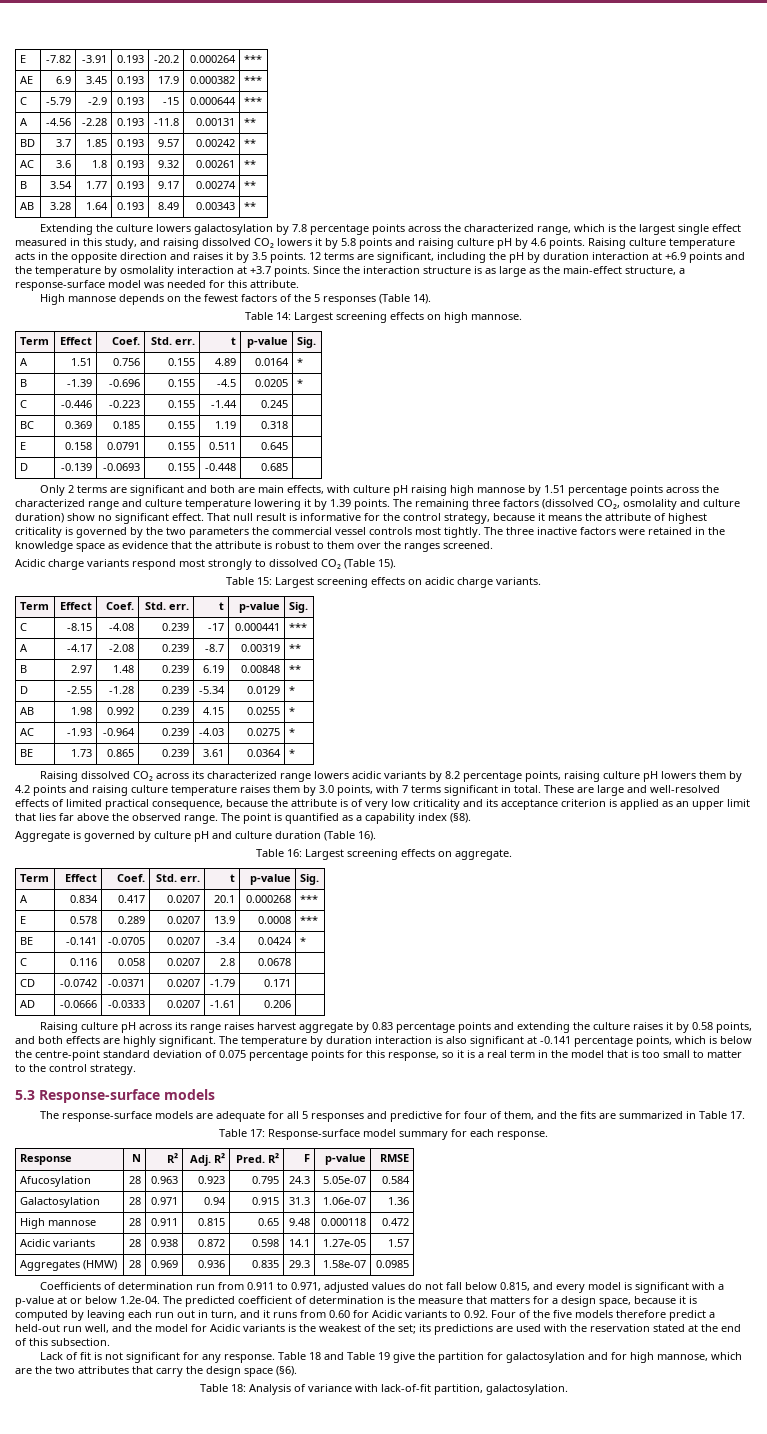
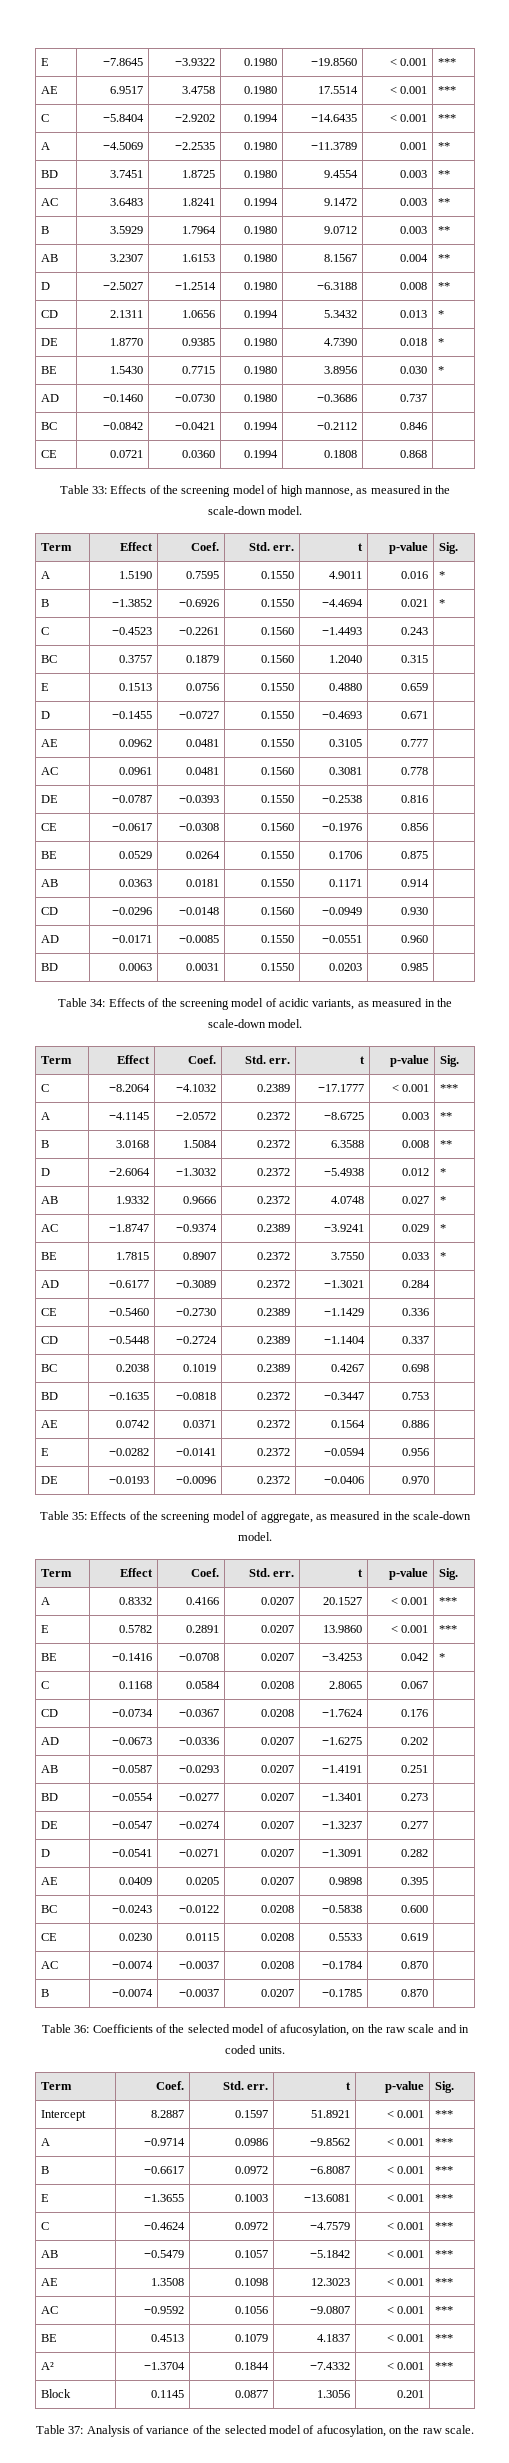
- E | -7.82 | -3.91 | 0.193 | -20.2 | 0.000264 | ***
- AE | 6.9 | 3.45 | 0.193 | 17.9 | 0.000382 | ***
- C | -5.79 | -2.9 | 0.193 | -15 | 0.000644 | ***
- A | -4.56 | -2.28 | 0.193 | -11.8 | 0.00131 | **
- BD | 3.7 | 1.85 | 0.193 | 9.57 | 0.00242 | **
- AC | 3.6 | 1.8 | 0.193 | 9.32 | 0.00261 | **
- B | 3.54 | 1.77 | 0.193 | 9.17 | 0.00274 | **
- AB | 3.28 | 1.64 | 0.193 | 8.49 | 0.00343 | **
- Extending the culture lowers galactosylation by 7.8 percentage points across the characterized range, which is the largest single effect measured in this study, and raising dissolved CO₂ lowers it by 5.8 points and raising culture pH by 4.6 points. Raising culture temperature acts in the opposite direction and raises it by 3.5 points. 12 terms are significant, including the pH by duration interaction at +6.9 points and the temperature by osmolality interaction at +3.7 points. Since the interaction structure is as large as the main-effect structure, a response-surface model was needed for this attribute.
- High mannose depends on the fewest factors of the 5 responses (Table 14).
- Table 14: Largest screening effects on high mannose.
+ E | −7.8645 | −3.9322 | 0.1980 | −19.8560 | < 0.001 | ***
+ AE | 6.9517 | 3.4758 | 0.1980 | 17.5514 | < 0.001 | ***
+ C | −5.8404 | −2.9202 | 0.1994 | −14.6435 | < 0.001 | ***
+ A | −4.5069 | −2.2535 | 0.1980 | −11.3789 | 0.001 | **
+ BD | 3.7451 | 1.8725 | 0.1980 | 9.4554 | 0.003 | **
+ AC | 3.6483 | 1.8241 | 0.1994 | 9.1472 | 0.003 | **
+ B | 3.5929 | 1.7964 | 0.1980 | 9.0712 | 0.003 | **
+ AB | 3.2307 | 1.6153 | 0.1980 | 8.1567 | 0.004 | **
+ D | −2.5027 | −1.2514 | 0.1980 | −6.3188 | 0.008 | **
+ CD | 2.1311 | 1.0656 | 0.1994 | 5.3432 | 0.013 | *
+ DE | 1.8770 | 0.9385 | 0.1980 | 4.7390 | 0.018 | *
+ BE | 1.5430 | 0.7715 | 0.1980 | 3.8956 | 0.030 | *
+ AD | −0.1460 | −0.0730 | 0.1980 | −0.3686 | 0.737 |
+ BC | −0.0842 | −0.0421 | 0.1994 | −0.2112 | 0.846 |
+ CE | 0.0721 | 0.0360 | 0.1994 | 0.1808 | 0.868 |
+ Table 33: Effects of the screening model of high mannose, as measured in the scale-down model.
  Term | Effect | Coef. | Std. err. | t | p-value | Sig.
- A | 1.51 | 0.756 | 0.155 | 4.89 | 0.0164 | *
- B | -1.39 | -0.696 | 0.155 | -4.5 | 0.0205 | *
- C | -0.446 | -0.223 | 0.155 | -1.44 | 0.245 |
- BC | 0.369 | 0.185 | 0.155 | 1.19 | 0.318 |
- E | 0.158 | 0.0791 | 0.155 | 0.511 | 0.645 |
- D | -0.139 | -0.0693 | 0.155 | -0.448 | 0.685 |
- Only 2 terms are significant and both are main effects, with culture pH raising high mannose by 1.51 percentage points across the characterized range and culture temperature lowering it by 1.39 points. The remaining three factors (dissolved CO₂, osmolality and culture duration) show no significant effect. That null result is informative for the control strategy, because it means the attribute of highest criticality is governed by the two parameters the commercial vessel controls most tightly. The three inactive factors were retained in the knowledge space as evidence that the attribute is robust to them over the ranges screened.
- Acidic charge variants respond most strongly to dissolved CO₂ (Table 15).
- Table 15: Largest screening effects on acidic charge variants.
+ A | 1.5190 | 0.7595 | 0.1550 | 4.9011 | 0.016 | *
+ B | −1.3852 | −0.6926 | 0.1550 | −4.4694 | 0.021 | *
+ C | −0.4523 | −0.2261 | 0.1560 | −1.4493 | 0.243 |
+ BC | 0.3757 | 0.1879 | 0.1560 | 1.2040 | 0.315 |
+ E | 0.1513 | 0.0756 | 0.1550 | 0.4880 | 0.659 |
+ D | −0.1455 | −0.0727 | 0.1550 | −0.4693 | 0.671 |
+ AE | 0.0962 | 0.0481 | 0.1550 | 0.3105 | 0.777 |
+ AC | 0.0961 | 0.0481 | 0.1560 | 0.3081 | 0.778 |
+ DE | −0.0787 | −0.0393 | 0.1550 | −0.2538 | 0.816 |
+ CE | −0.0617 | −0.0308 | 0.1560 | −0.1976 | 0.856 |
+ BE | 0.0529 | 0.0264 | 0.1550 | 0.1706 | 0.875 |
+ AB | 0.0363 | 0.0181 | 0.1550 | 0.1171 | 0.914 |
+ CD | −0.0296 | −0.0148 | 0.1560 | −0.0949 | 0.930 |
+ AD | −0.0171 | −0.0085 | 0.1550 | −0.0551 | 0.960 |
+ BD | 0.0063 | 0.0031 | 0.1550 | 0.0203 | 0.985 |
+ Table 34: Effects of the screening model of acidic variants, as measured in the scale-down model.
- C | -8.15 | -4.08 | 0.239 | -17 | 0.000441 | ***
- A | -4.17 | -2.08 | 0.239 | -8.7 | 0.00319 | **
- B | 2.97 | 1.48 | 0.239 | 6.19 | 0.00848 | **
- D | -2.55 | -1.28 | 0.239 | -5.34 | 0.0129 | *
- AB | 1.98 | 0.992 | 0.239 | 4.15 | 0.0255 | *
- AC | -1.93 | -0.964 | 0.239 | -4.03 | 0.0275 | *
- BE | 1.73 | 0.865 | 0.239 | 3.61 | 0.0364 | *
- Raising dissolved CO₂ across its characterized range lowers acidic variants by 8.2 percentage points, raising culture pH lowers them by 4.2 points and raising culture temperature raises them by 3.0 points, with 7 terms significant in total. These are large and well-resolved effects of limited practical consequence, because the attribute is of very low criticality and its acceptance criterion is applied as an upper limit that lies far above the observed range. The point is quantified as a capability index (§8).
- Aggregate is governed by culture pH and culture duration (Table 16).
- Table 16: Largest screening effects on aggregate.
+ C | −8.2064 | −4.1032 | 0.2389 | −17.1777 | < 0.001 | ***
+ A | −4.1145 | −2.0572 | 0.2372 | −8.6725 | 0.003 | **
+ B | 3.0168 | 1.5084 | 0.2372 | 6.3588 | 0.008 | **
+ D | −2.6064 | −1.3032 | 0.2372 | −5.4938 | 0.012 | *
+ AB | 1.9332 | 0.9666 | 0.2372 | 4.0748 | 0.027 | *
+ AC | −1.8747 | −0.9374 | 0.2389 | −3.9241 | 0.029 | *
+ BE | 1.7815 | 0.8907 | 0.2372 | 3.7550 | 0.033 | *
+ AD | −0.6177 | −0.3089 | 0.2372 | −1.3021 | 0.284 |
+ CE | −0.5460 | −0.2730 | 0.2389 | −1.1429 | 0.336 |
+ CD | −0.5448 | −0.2724 | 0.2389 | −1.1404 | 0.337 |
+ BC | 0.2038 | 0.1019 | 0.2389 | 0.4267 | 0.698 |
+ BD | −0.1635 | −0.0818 | 0.2372 | −0.3447 | 0.753 |
+ AE | 0.0742 | 0.0371 | 0.2372 | 0.1564 | 0.886 |
+ E | −0.0282 | −0.0141 | 0.2372 | −0.0594 | 0.956 |
+ DE | −0.0193 | −0.0096 | 0.2372 | −0.0406 | 0.970 |
+ Table 35: Effects of the screening model of aggregate, as measured in the scale-down model.
  Term | Effect | Coef. | Std. err. | t | p-value | Sig.
- A | 0.834 | 0.417 | 0.0207 | 20.1 | 0.000268 | ***
- E | 0.578 | 0.289 | 0.0207 | 13.9 | 0.0008 | ***
- BE | -0.141 | -0.0705 | 0.0207 | -3.4 | 0.0424 | *
- C | 0.116 | 0.058 | 0.0207 | 2.8 | 0.0678 |
- CD | -0.0742 | -0.0371 | 0.0207 | -1.79 | 0.171 |
- AD | -0.0666 | -0.0333 | 0.0207 | -1.61 | 0.206 |
- Raising culture pH across its range raises harvest aggregate by 0.83 percentage points and extending the culture raises it by 0.58 points, and both effects are highly significant. The temperature by duration interaction is also significant at -0.141 percentage points, which is below the centre-point standard deviation of 0.075 percentage points for this response, so it is a real term in the model that is too small to matter to the control strategy.
- 5.3 Response-surface models
- The response-surface models are adequate for all 5 responses and predictive for four of them, and the fits are summarized in Table 17.
- Table 17: Response-surface model summary for each response.
- Response | N | R² | Adj. R² | Pred. R² | F | p-value | RMSE
- Afucosylation | 28 | 0.963 | 0.923 | 0.795 | 24.3 | 5.05e-07 | 0.584
- Galactosylation | 28 | 0.971 | 0.94 | 0.915 | 31.3 | 1.06e-07 | 1.36
- High mannose | 28 | 0.911 | 0.815 | 0.65 | 9.48 | 0.000118 | 0.472
- Acidic variants | 28 | 0.938 | 0.872 | 0.598 | 14.1 | 1.27e-05 | 1.57
- Aggregates (HMW) | 28 | 0.969 | 0.936 | 0.835 | 29.3 | 1.58e-07 | 0.0985
- Coefficients of determination run from 0.911 to 0.971, adjusted values do not fall below 0.815, and every model is significant with a p-value at or below 1.2e-04. The predicted coefficient of determination is the measure that matters for a design space, because it is computed by leaving each run out in turn, and it runs from 0.60 for Acidic variants to 0.92. Four of the five models therefore predict a held-out run well, and the model for Acidic variants is the weakest of the set; its predictions are used with the reservation stated at the end of this subsection.
- Lack of fit is not significant for any response. Table 18 and Table 19 give the partition for galactosylation and for high mannose, which are the two attributes that carry the design space (§6).
- Table 18: Analysis of variance with lack-of-fit partition, galactosylation.
+ A | 0.8332 | 0.4166 | 0.0207 | 20.1527 | < 0.001 | ***
+ E | 0.5782 | 0.2891 | 0.0207 | 13.9860 | < 0.001 | ***
+ BE | −0.1416 | −0.0708 | 0.0207 | −3.4253 | 0.042 | *
+ C | 0.1168 | 0.0584 | 0.0208 | 2.8065 | 0.067 |
+ CD | −0.0734 | −0.0367 | 0.0208 | −1.7624 | 0.176 |
+ AD | −0.0673 | −0.0336 | 0.0207 | −1.6275 | 0.202 |
+ AB | −0.0587 | −0.0293 | 0.0207 | −1.4191 | 0.251 |
+ BD | −0.0554 | −0.0277 | 0.0207 | −1.3401 | 0.273 |
+ DE | −0.0547 | −0.0274 | 0.0207 | −1.3237 | 0.277 |
+ D | −0.0541 | −0.0271 | 0.0207 | −1.3091 | 0.282 |
+ AE | 0.0409 | 0.0205 | 0.0207 | 0.9898 | 0.395 |
+ BC | −0.0243 | −0.0122 | 0.0208 | −0.5838 | 0.600 |
+ CE | 0.0230 | 0.0115 | 0.0208 | 0.5533 | 0.619 |
+ AC | −0.0074 | −0.0037 | 0.0208 | −0.1784 | 0.870 |
+ B | −0.0074 | −0.0037 | 0.0207 | −0.1785 | 0.870 |
+ Table 36: Coefficients of the selected model of afucosylation, on the raw scale and in coded units.
+ Term | Coef. | Std. err. | t | p-value | Sig.
+ Intercept | 8.2887 | 0.1597 | 51.8921 | < 0.001 | ***
+ A | −0.9714 | 0.0986 | −9.8562 | < 0.001 | ***
+ B | −0.6617 | 0.0972 | −6.8087 | < 0.001 | ***
+ E | −1.3655 | 0.1003 | −13.6081 | < 0.001 | ***
+ C | −0.4624 | 0.0972 | −4.7579 | < 0.001 | ***
+ AB | −0.5479 | 0.1057 | −5.1842 | < 0.001 | ***
+ AE | 1.3508 | 0.1098 | 12.3023 | < 0.001 | ***
+ AC | −0.9592 | 0.1056 | −9.0807 | < 0.001 | ***
+ BE | 0.4513 | 0.1079 | 4.1837 | < 0.001 | ***
+ A² | −1.3704 | 0.1844 | −7.4332 | < 0.001 | ***
+ Block | 0.1145 | 0.0877 | 1.3056 | 0.201 |
+ Table 37: Analysis of variance of the selected model of afucosylation, on the raw scale.

